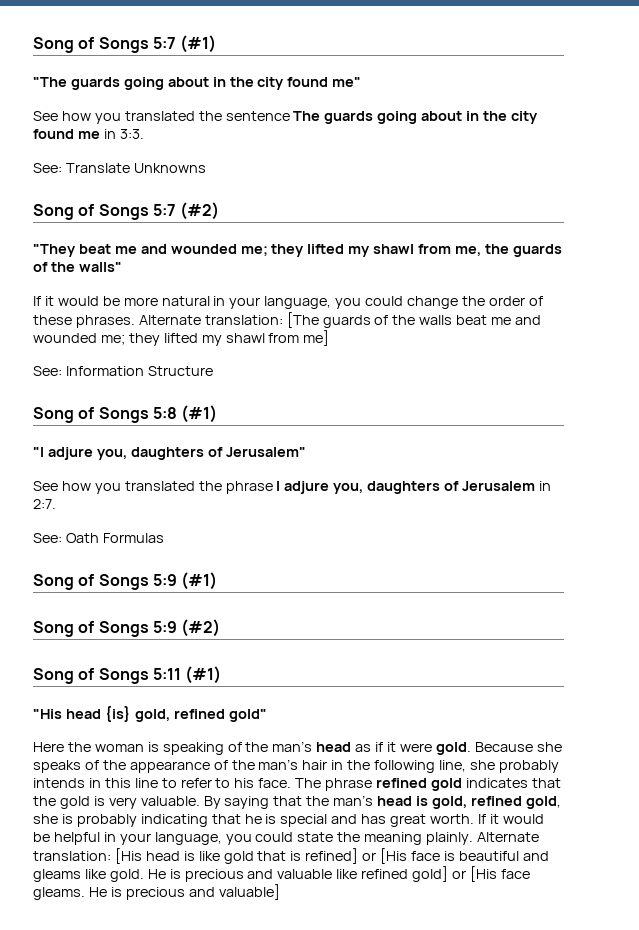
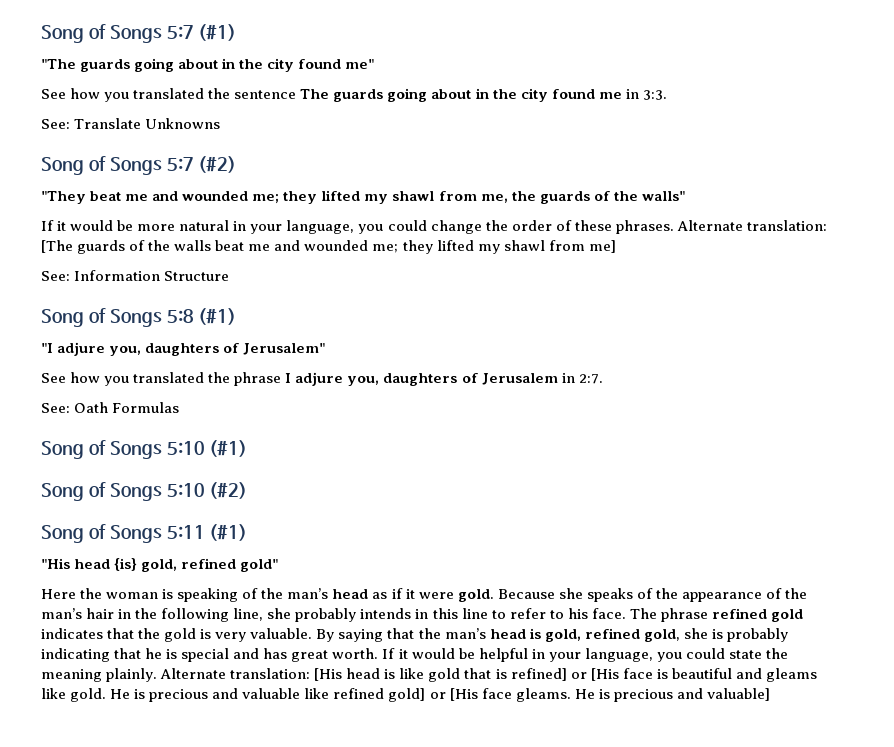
- Song of Songs 5:9 (#1)
+ Song of Songs 5:10 (#1)
- Song of Songs 5:9 (#2)
+ Song of Songs 5:10 (#2)

